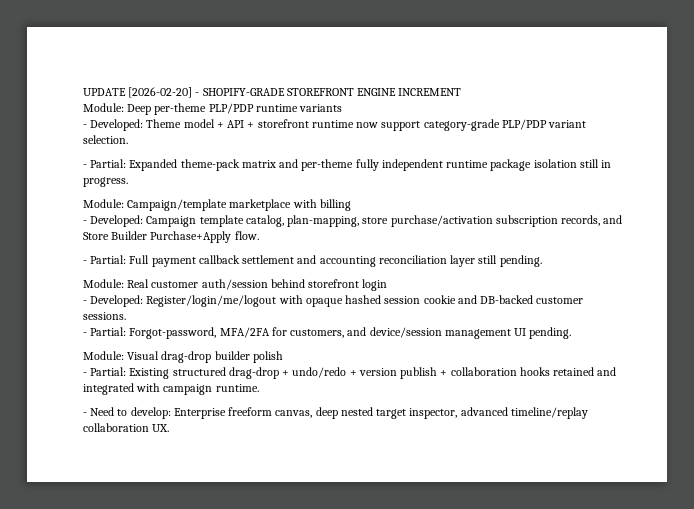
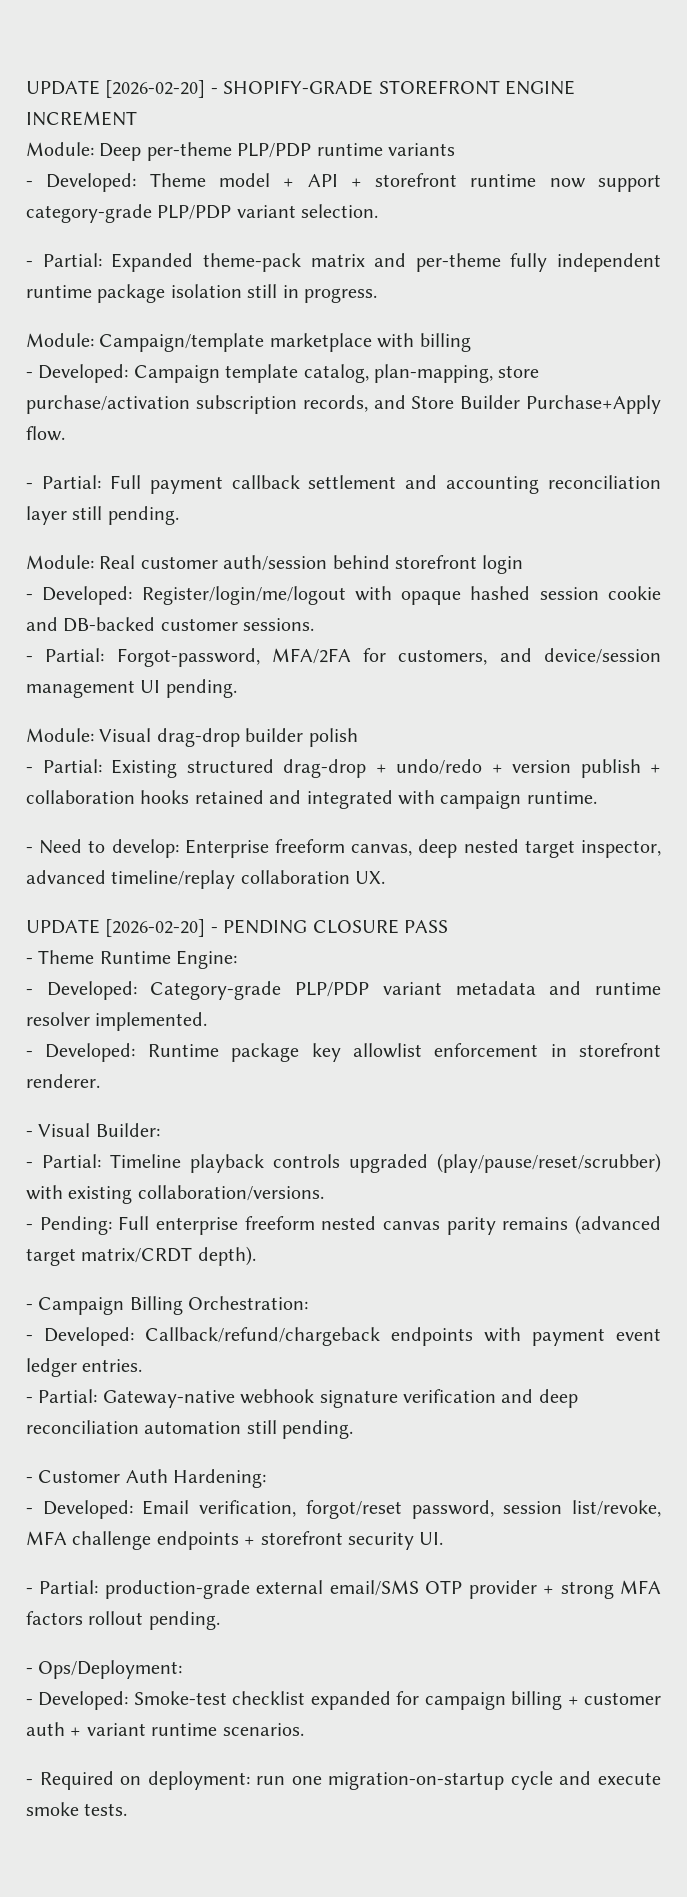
+ UPDATE [2026-02-20] - PENDING CLOSURE PASS
+ - Theme Runtime Engine:
+ - Developed: Category-grade PLP/PDP variant metadata and runtime resolver implemented.
+ - Developed: Runtime package key allowlist enforcement in storefront renderer.
+ - Visual Builder:
+ - Partial: Timeline playback controls upgraded (play/pause/reset/scrubber) with existing collaboration/versions.
+ - Pending: Full enterprise freeform nested canvas parity remains (advanced target matrix/CRDT depth).
+ - Campaign Billing Orchestration:
+ - Developed: Callback/refund/chargeback endpoints with payment event ledger entries.
+ - Partial: Gateway-native webhook signature verification and deep reconciliation automation still pending.
+ - Customer Auth Hardening:
+ - Developed: Email verification, forgot/reset password, session list/revoke, MFA challenge endpoints + storefront security UI.
+ - Partial: production-grade external email/SMS OTP provider + strong MFA factors rollout pending.
+ - Ops/Deployment:
+ - Developed: Smoke-test checklist expanded for campaign billing + customer auth + variant runtime scenarios.
+ - Required on deployment: run one migration-on-startup cycle and execute smoke tests.

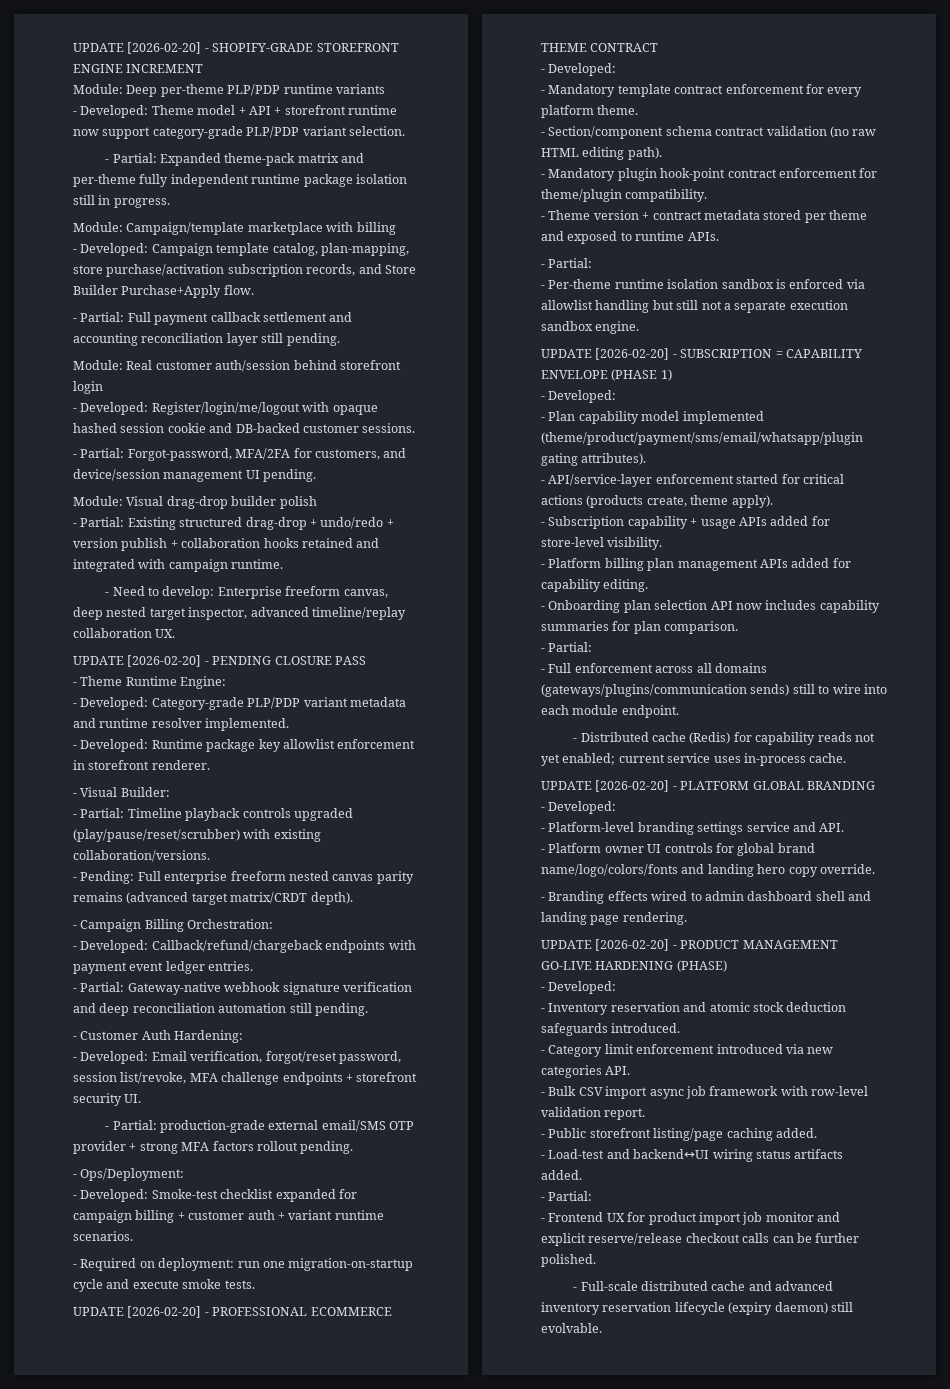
+ UPDATE [2026-02-20] - PROFESSIONAL ECOMMERCE THEME CONTRACT
+ - Developed:
+ - Mandatory template contract enforcement for every platform theme.
+ - Section/component schema contract validation (no raw HTML editing path).
+ - Mandatory plugin hook-point contract enforcement for theme/plugin compatibility.
+ - Theme version + contract metadata stored per theme and exposed to runtime APIs.
+ - Partial:
+ - Per-theme runtime isolation sandbox is enforced via allowlist handling but still not a separate execution sandbox engine.
+ UPDATE [2026-02-20] - SUBSCRIPTION = CAPABILITY ENVELOPE (PHASE 1)
+ - Developed:
+ - Plan capability model implemented (theme/product/payment/sms/email/whatsapp/plugin gating attributes).
+ - API/service-layer enforcement started for critical actions (products create, theme apply).
+ - Subscription capability + usage APIs added for store-level visibility.
+ - Platform billing plan management APIs added for capability editing.
+ - Onboarding plan selection API now includes capability summaries for plan comparison.
+ - Partial:
+ - Full enforcement across all domains (gateways/plugins/communication sends) still to wire into each module endpoint.
+ - Distributed cache (Redis) for capability reads not yet enabled; current service uses in-process cache.
+ UPDATE [2026-02-20] - PLATFORM GLOBAL BRANDING
+ - Developed:
+ - Platform-level branding settings service and API.
+ - Platform owner UI controls for global brand name/logo/colors/fonts and landing hero copy override.
+ - Branding effects wired to admin dashboard shell and landing page rendering.
+ UPDATE [2026-02-20] - PRODUCT MANAGEMENT GO-LIVE HARDENING (PHASE)
+ - Developed:
+ - Inventory reservation and atomic stock deduction safeguards introduced.
+ - Category limit enforcement introduced via new categories API.
+ - Bulk CSV import async job framework with row-level validation report.
+ - Public storefront listing/page caching added.
+ - Load-test and backend↔UI wiring status artifacts added.
+ - Partial:
+ - Frontend UX for product import job monitor and explicit reserve/release checkout calls can be further polished.
+ - Full-scale distributed cache and advanced inventory reservation lifecycle (expiry daemon) still evolvable.

